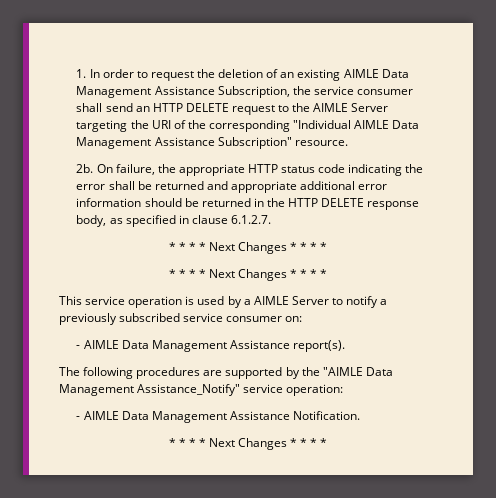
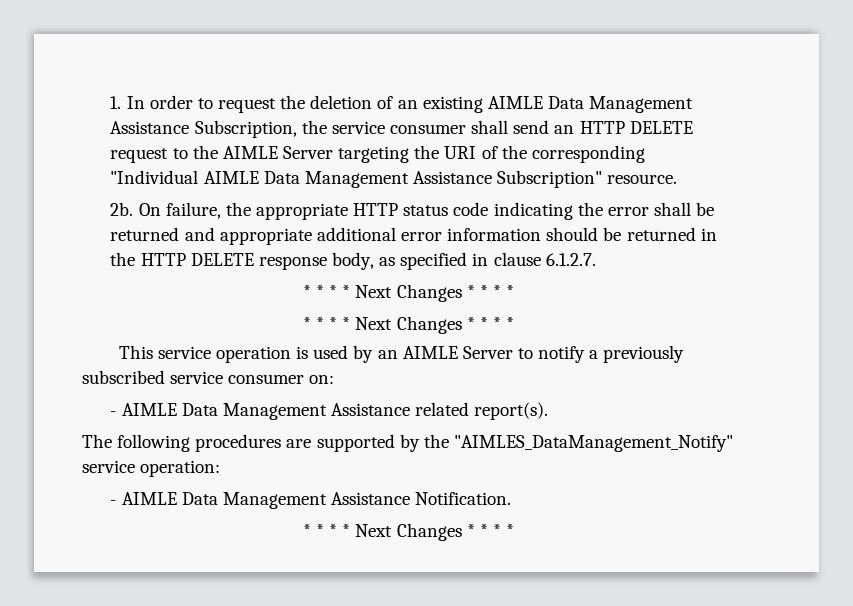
- This service operation is used by a AIMLE Server to notify a previously subscribed service consumer on:
+ This service operation is used by an AIMLE Server to notify a previously subscribed service consumer on:
- - AIMLE Data Management Assistance report(s).
+ - AIMLE Data Management Assistance related report(s).
- The following procedures are supported by the "AIMLE Data Management Assistance_Notify" service operation:
+ The following procedures are supported by the "AIMLES_DataManagement_Notify" service operation:

